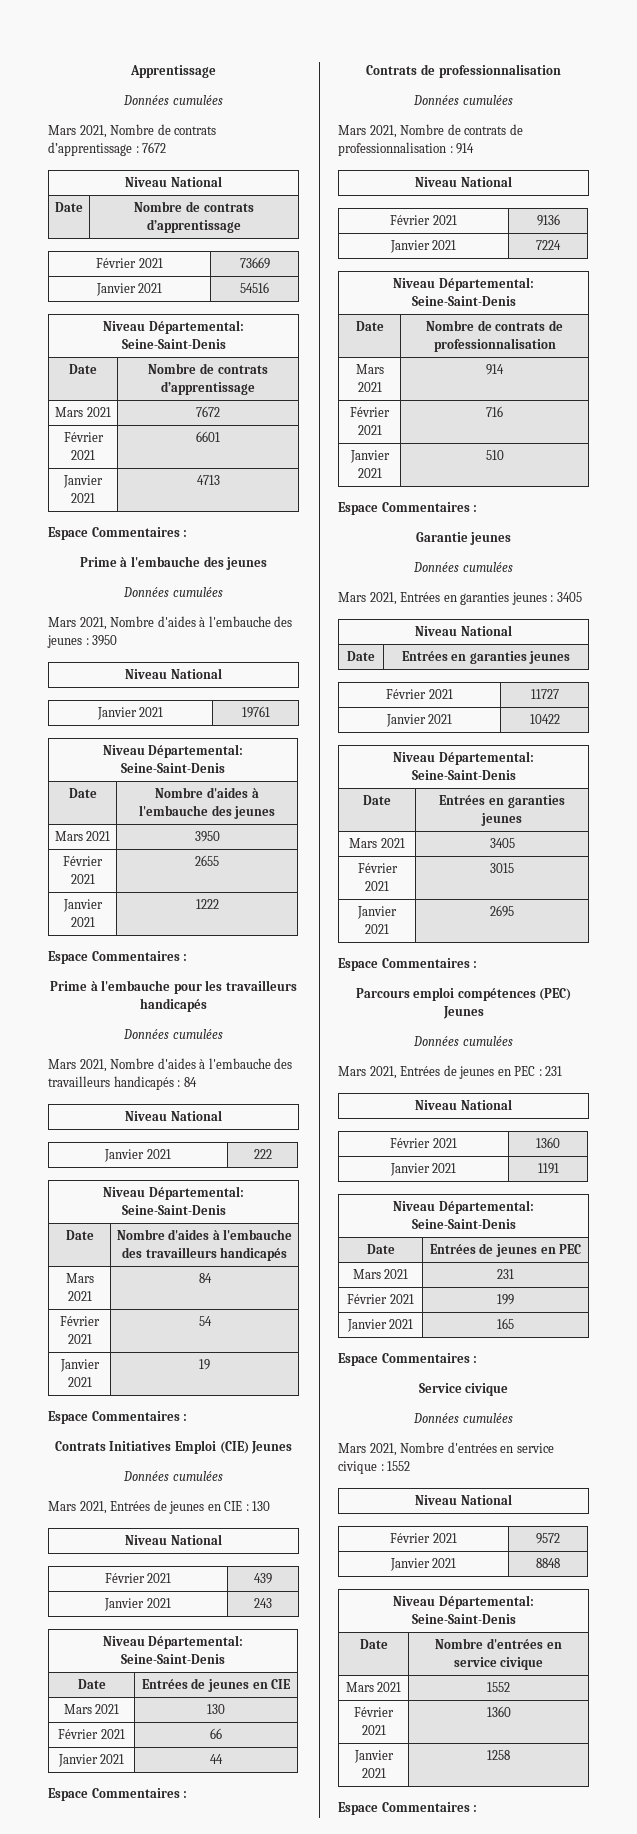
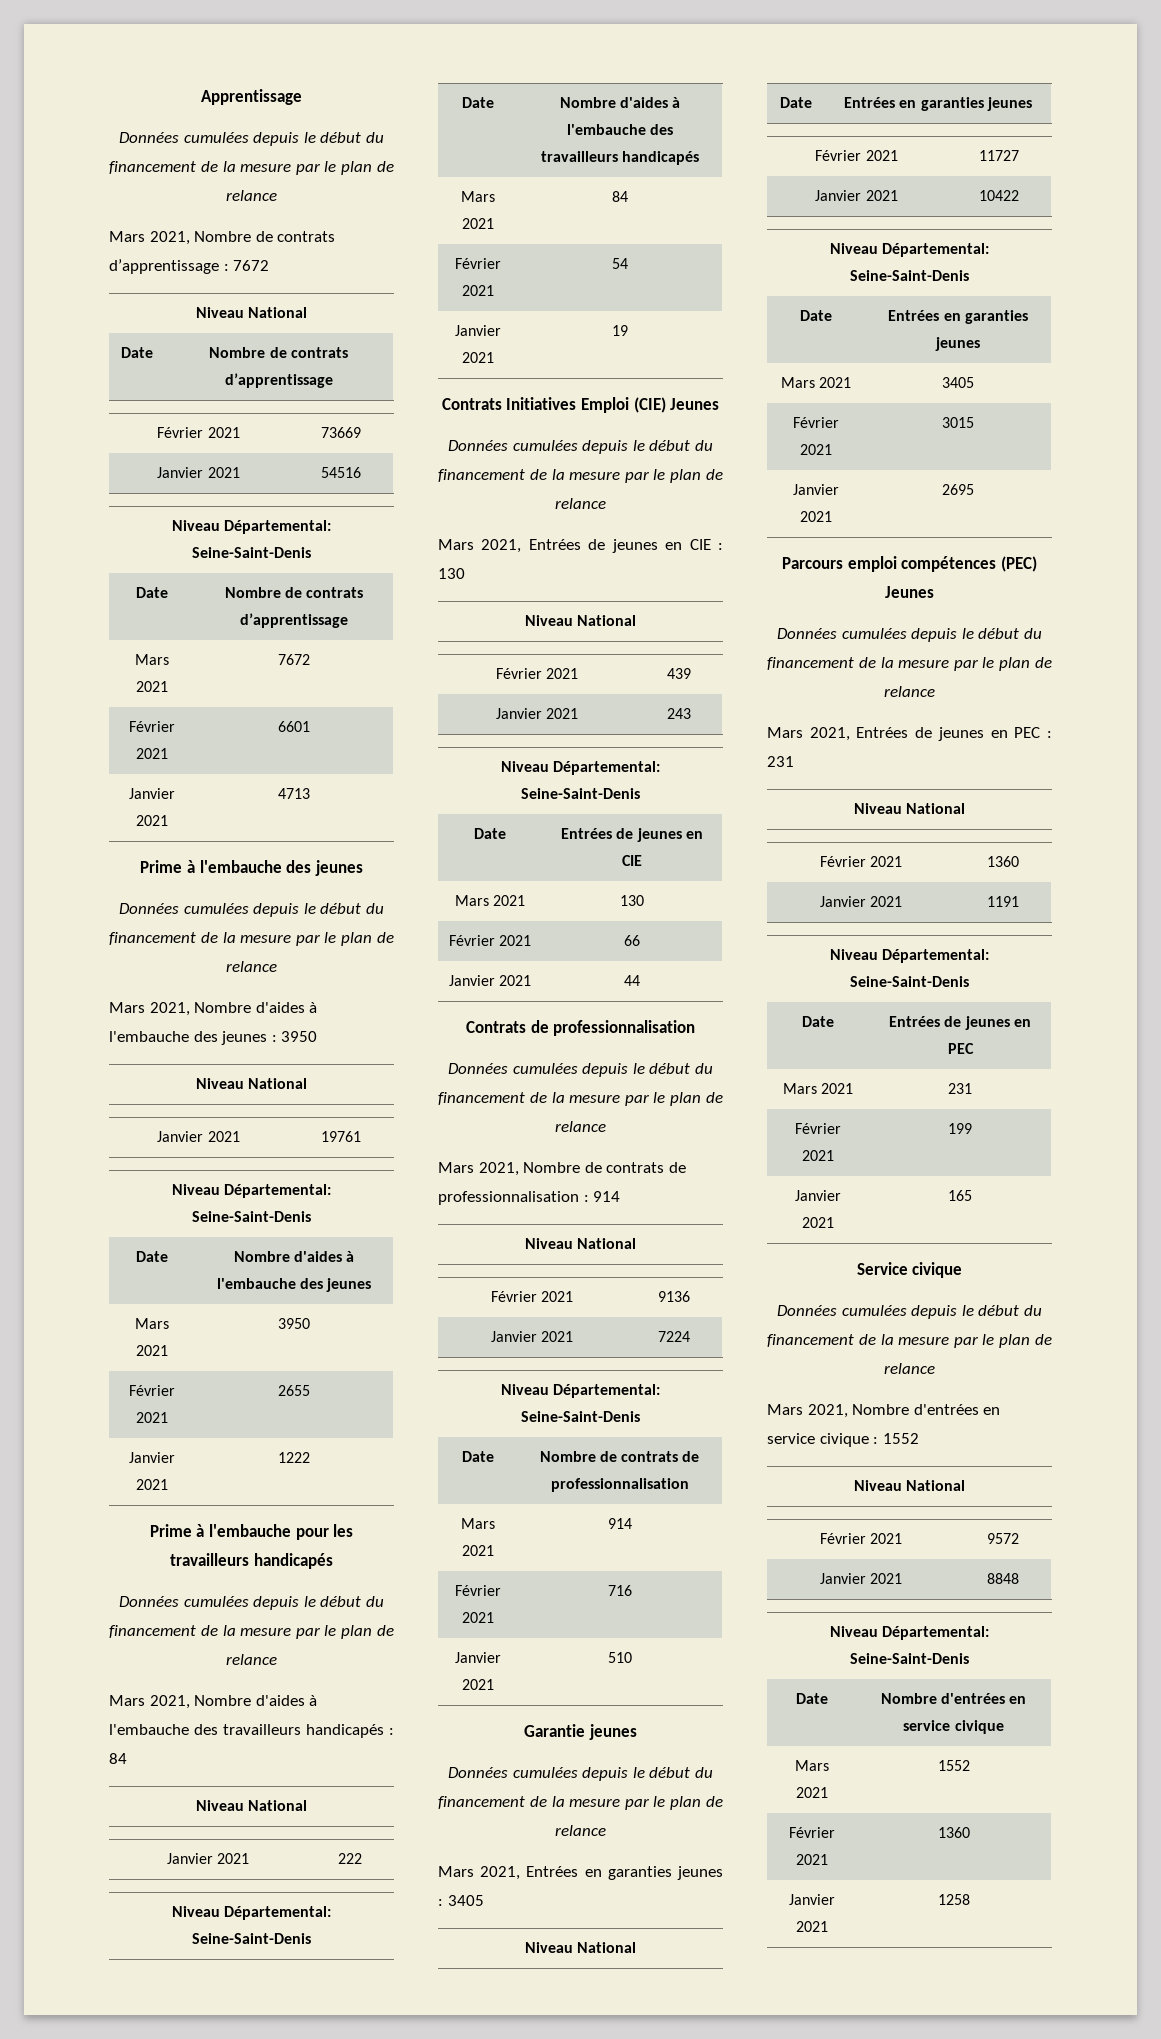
  Apprentissage
- Données cumulées
+ Données cumulées depuis le début du financement de la mesure par le plan de relance
  Janvier 2021 | 4713
- Espace Commentaires :
  Prime à l'embauche des jeunes
- Données cumulées
+ Données cumulées depuis le début du financement de la mesure par le plan de relance
  Janvier 2021 | 1222
- Espace Commentaires :
  Prime à l'embauche pour les travailleurs handicapés
- Données cumulées
+ Données cumulées depuis le début du financement de la mesure par le plan de relance
  Janvier 2021 | 19
- Espace Commentaires :
  Contrats Initiatives Emploi (CIE) Jeunes
- Données cumulées
+ Données cumulées depuis le début du financement de la mesure par le plan de relance
  Janvier 2021 | 44
- Espace Commentaires :
  Contrats de professionnalisation
- Données cumulées
+ Données cumulées depuis le début du financement de la mesure par le plan de relance
  Janvier 2021 | 510
- Espace Commentaires :
  Garantie jeunes
- Données cumulées
+ Données cumulées depuis le début du financement de la mesure par le plan de relance
  Janvier 2021 | 2695
- Espace Commentaires :
  Parcours emploi compétences (PEC) Jeunes
- Données cumulées
+ Données cumulées depuis le début du financement de la mesure par le plan de relance
  Janvier 2021 | 165
- Espace Commentaires :
  Service civique
- Données cumulées
+ Données cumulées depuis le début du financement de la mesure par le plan de relance
  Janvier 2021 | 1258
- Espace Commentaires :

